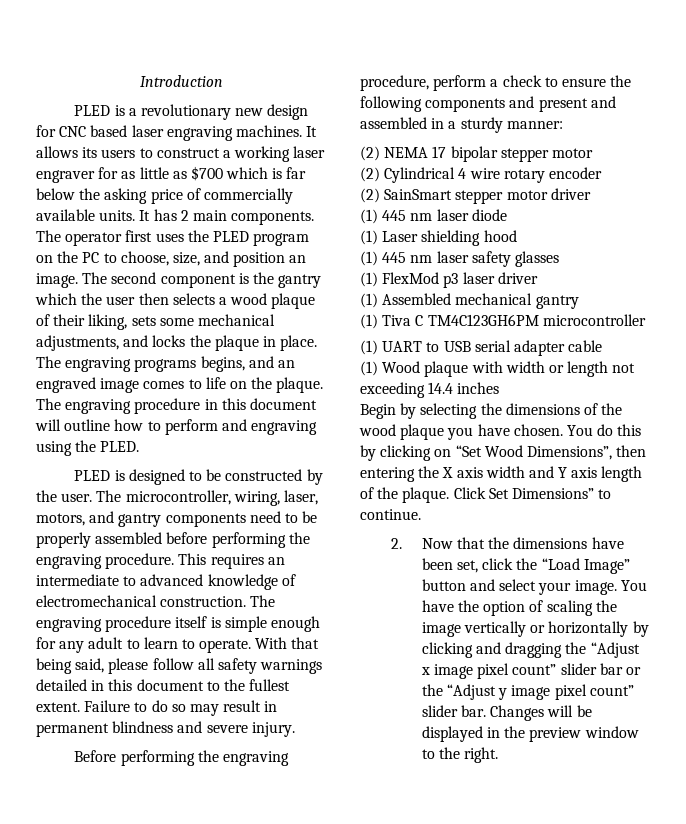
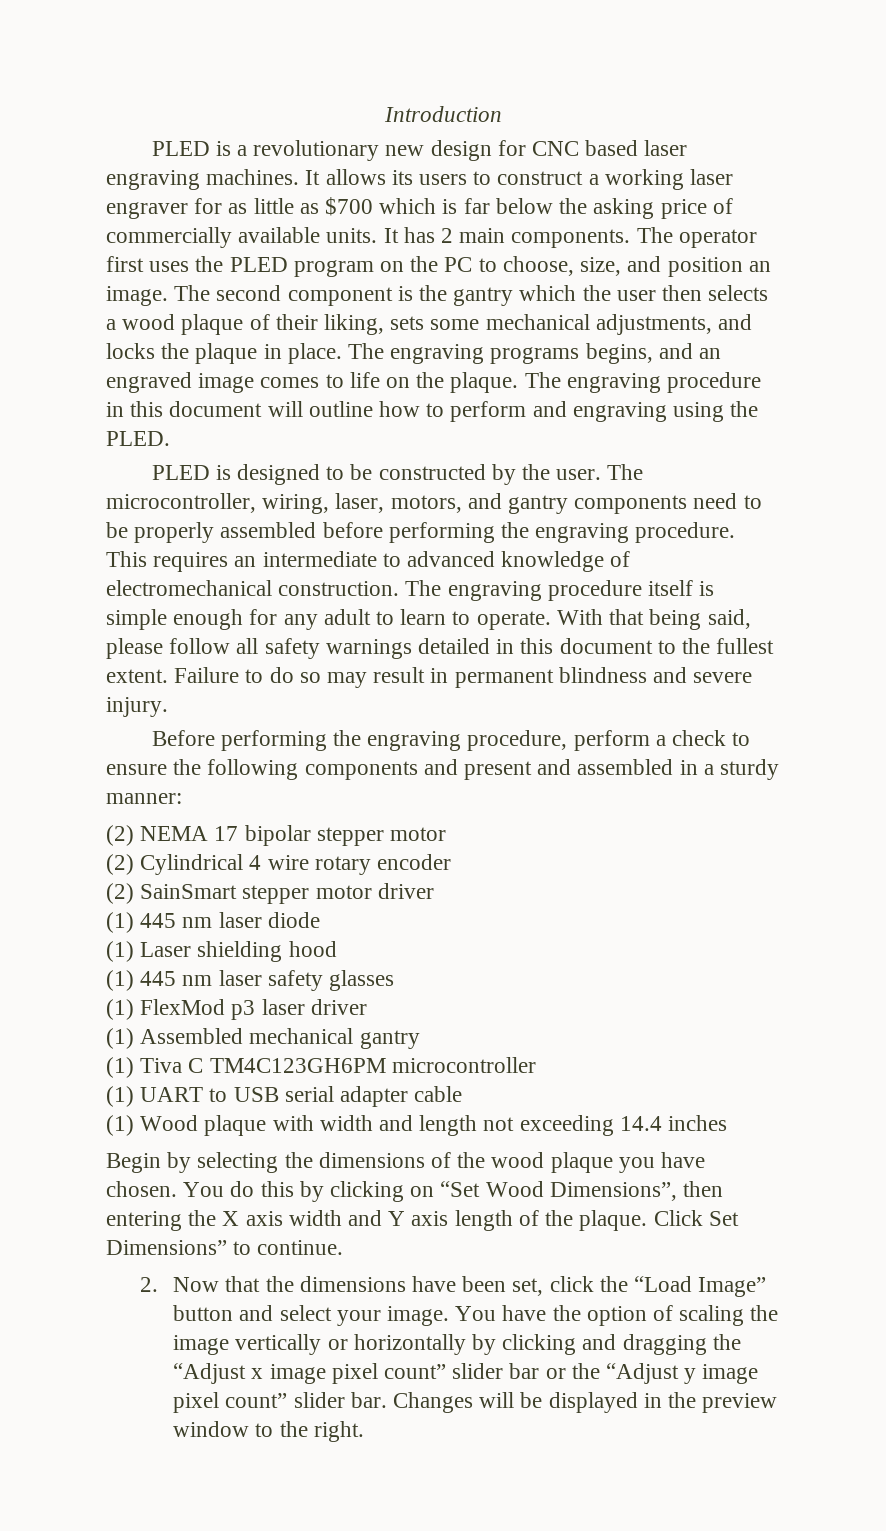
- (1) Wood plaque with width or length not exceeding 14.4 inches
+ (1) Wood plaque with width and length not exceeding 14.4 inches

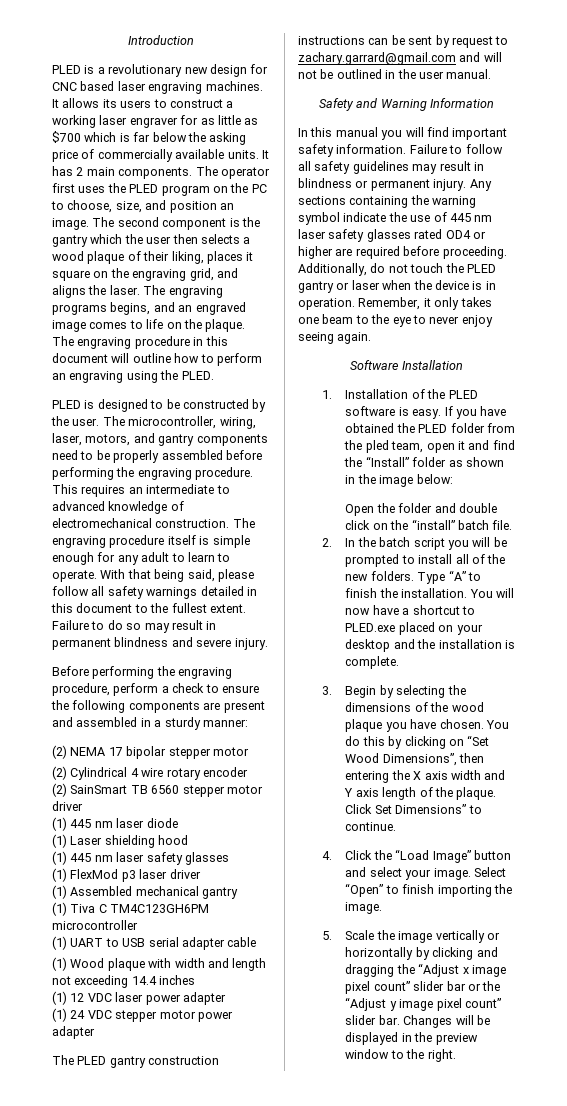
- The second component is the gantry which the user then selects a wood plaque of their liking, sets some mechanical adjustments, and locks the plaque in place.
+ The second component is the gantry which the user then selects a wood plaque of their liking, places it square on the engraving grid, and aligns the laser.
- The engraving procedure in this document will outline how to perform and engraving using the PLED.
+ The engraving procedure in this document will outline how to perform an engraving using the PLED.
- Before performing the engraving procedure, perform a check to ensure the following components and present and assembled in a sturdy manner:
+ Before performing the engraving procedure, perform a check to ensure the following components are present and assembled in a sturdy manner:
- (2) SainSmart stepper motor driver
+ (2) SainSmart TB 6560 stepper motor driver
- Begin by selecting the dimensions of the wood plaque you have chosen.
+ (1) 12 VDC laser power adapter
+ (1) 24 VDC stepper motor power adapter
+ The PLED gantry construction instructions can be sent by request to zachary.garrard@gmail.com and will not be outlined in the user manual.
+ Safety and Warning Information
+ In this manual you will find important safety information. Failure to follow all safety guidelines may result in blindness or permanent injury. Any sections containing the warning symbol indicate the use of 445 nm laser safety glasses rated OD4 or higher are required before proceeding. Additionally, do not touch the PLED gantry or laser when the device is in operation. Remember, it only takes one beam to the eye to never enjoy seeing again.
+ Software Installation
+ 1. Installation of the PLED software is easy. If you have obtained the PLED folder from the pled team, open it and find the “Install” folder as shown in the image below:
+ Open the folder and double click on the “install” batch file.
+ 2. In the batch script you will be prompted to install all of the new folders. Type “A” to finish the installation. You will now have a shortcut to PLED.exe placed on your desktop and the installation is complete.
+ 3. Begin by selecting the dimensions of the wood plaque you have chosen.
- 2. Now that the dimensions have been set, click the “Load Image” button and select your image.
+ 4. Click the “Load Image” button and select your image.
- You have the option of scaling the image vertically or horizontally by clicking and dragging the “Adjust x image pixel count” slider bar or the “Adjust y image pixel count” slider bar.
+ Select “Open” to finish importing the image.
+ 5. Scale the image vertically or horizontally by clicking and dragging the “Adjust x image pixel count” slider bar or the “Adjust y image pixel count” slider bar.

